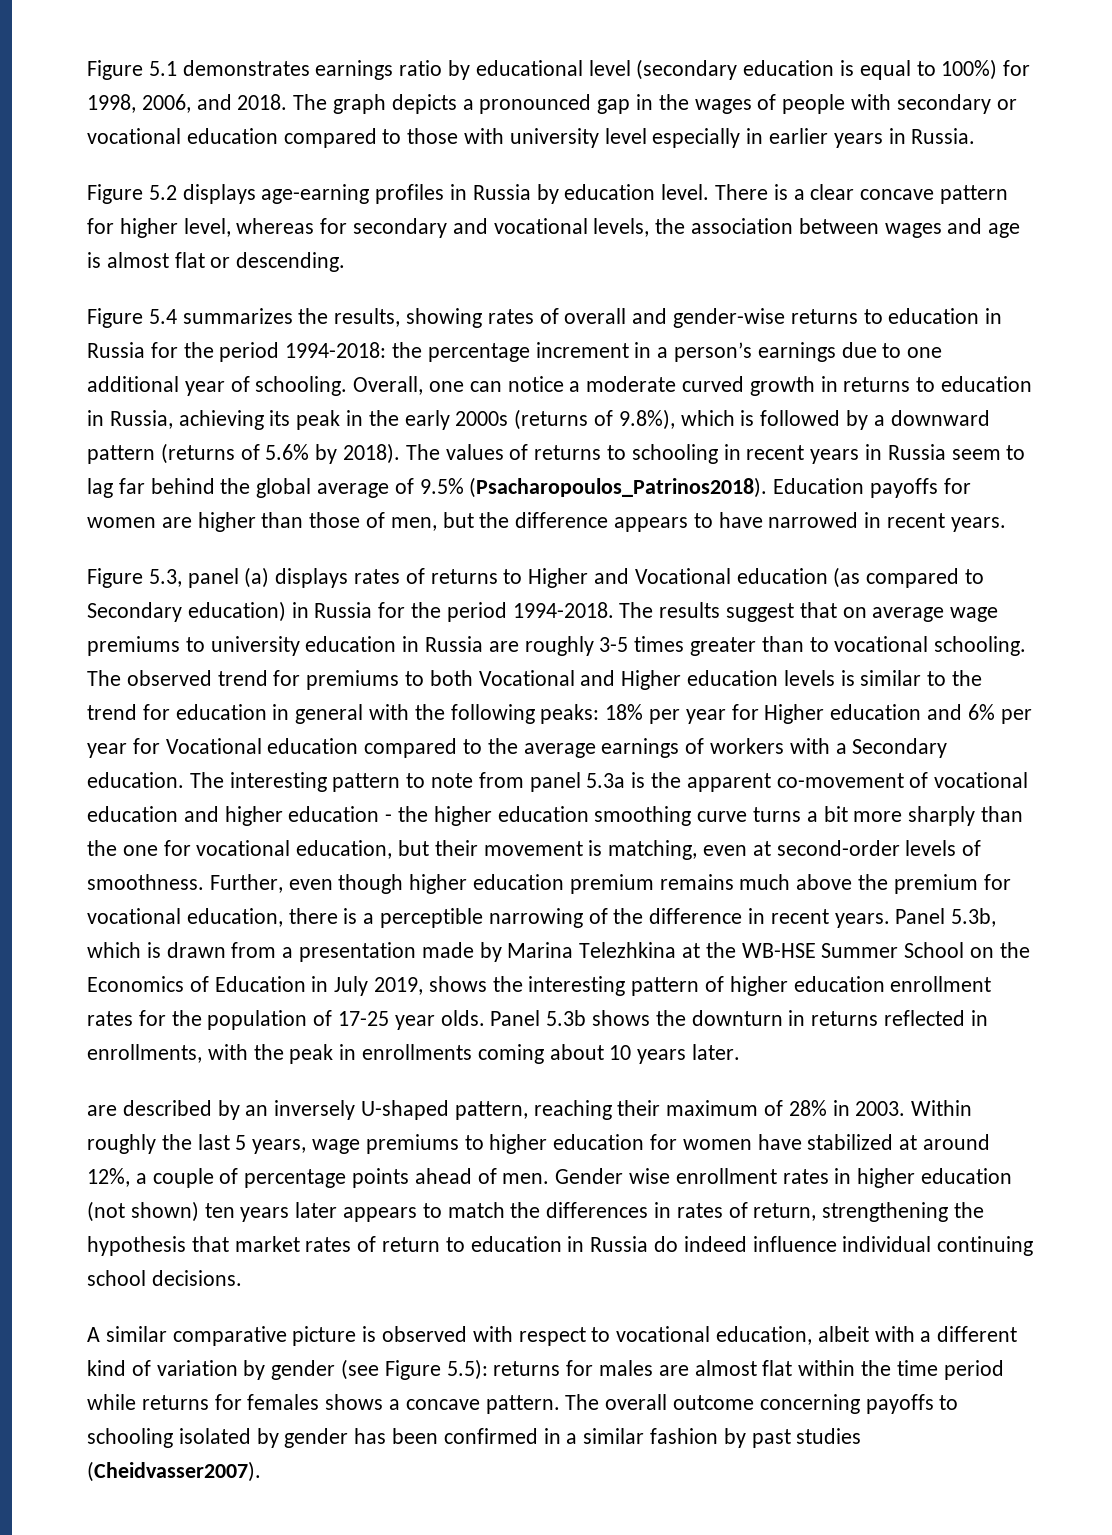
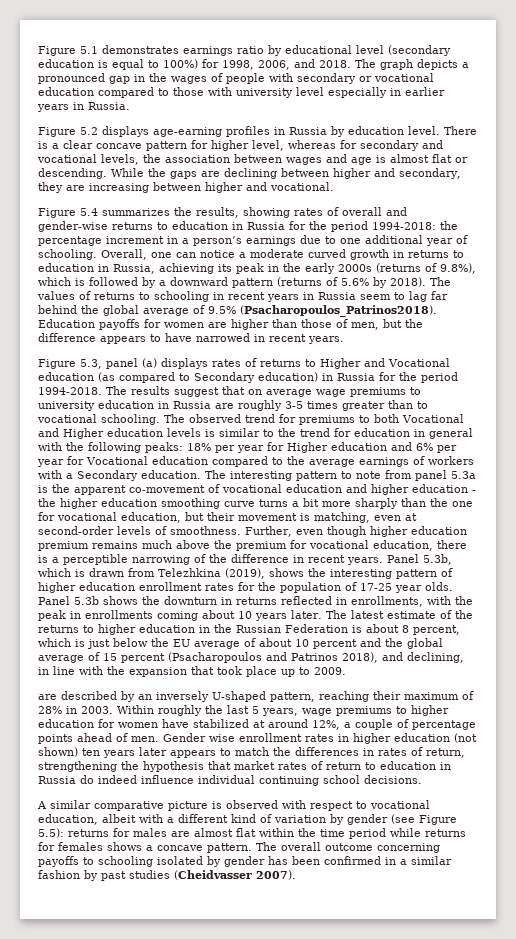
+ While the gaps are declining between higher and secondary, they are increasing between higher and vocational.
- Panel 5.3b, which is drawn from a presentation made by Marina Telezhkina at the WB-HSE Summer School on the Economics of Education in July 2019, shows the interesting pattern of higher education enrollment rates for the population of 17-25 year olds.
+ Panel 5.3b, which is drawn from Telezhkina (2019), shows the interesting pattern of higher education enrollment rates for the population of 17-25 year olds.
+ The latest estimate of the returns to higher education in the Russian Federation is about 8 percent, which is just below the EU average of about 10 percent and the global average of 15 percent (Psacharopoulos and Patrinos 2018), and declining, in line with the expansion that took place up to 2009.
- The overall outcome concerning payoffs to schooling isolated by gender has been confirmed in a similar fashion by past studies (Cheidvasser2007).
+ The overall outcome concerning payoffs to schooling isolated by gender has been confirmed in a similar fashion by past studies (Cheidvasser 2007).

